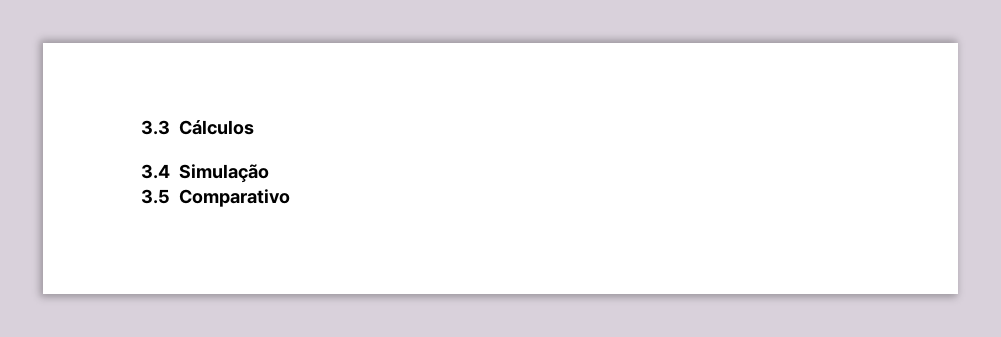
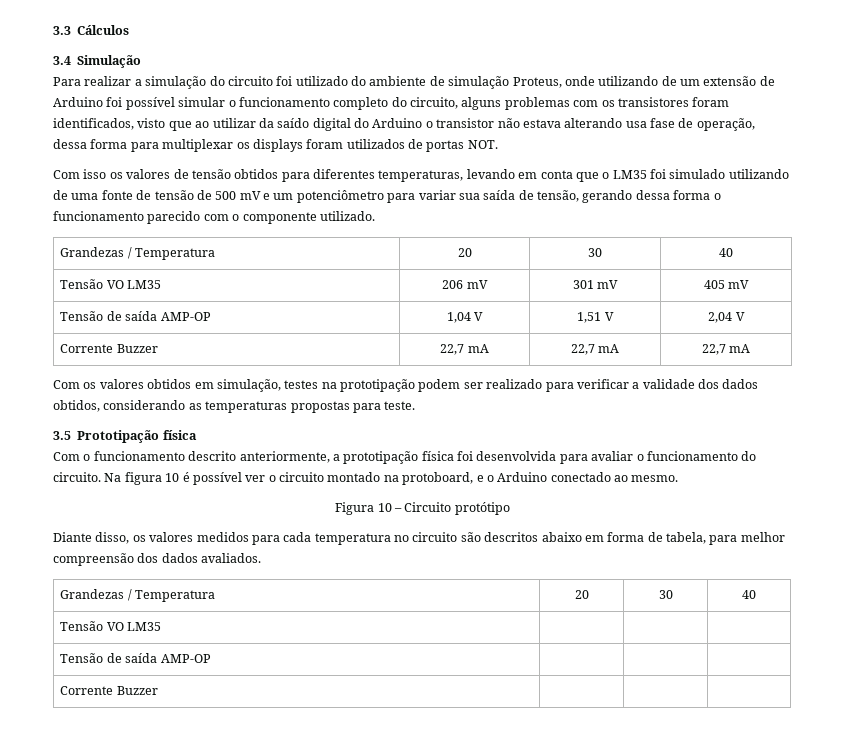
- 3.5 Comparativo
+ Para realizar a simulação do circuito foi utilizado do ambiente de simulação Proteus, onde utilizando de um extensão de Arduino foi possível simular o funcionamento completo do circuito, alguns problemas com os transistores foram identificados, visto que ao utilizar da saído digital do Arduino o transistor não estava alterando usa fase de operação, dessa forma para multiplexar os displays foram utilizados de portas NOT.
+ Com isso os valores de tensão obtidos para diferentes temperaturas, levando em conta que o LM35 foi simulado utilizando de uma fonte de tensão de 500 mV e um potenciômetro para variar sua saída de tensão, gerando dessa forma o funcionamento parecido com o componente utilizado.
+ Grandezas / Temperatura | 20 | 30 | 40
+ Tensão VO LM35 | 206 mV | 301 mV | 405 mV
+ Tensão de saída AMP-OP | 1,04 V | 1,51 V | 2,04 V
+ Corrente Buzzer | 22,7 mA | 22,7 mA | 22,7 mA
+ Com os valores obtidos em simulação, testes na prototipação podem ser realizado para verificar a validade dos dados obtidos, considerando as temperaturas propostas para teste.
+ 3.5 Prototipação física
+ Com o funcionamento descrito anteriormente, a prototipação física foi desenvolvida para avaliar o funcionamento do circuito. Na figura 10 é possível ver o circuito montado na protoboard, e o Arduino conectado ao mesmo.
+ Figura 10 – Circuito protótipo
+ Diante disso, os valores medidos para cada temperatura no circuito são descritos abaixo em forma de tabela, para melhor compreensão dos dados avaliados.
+ Grandezas / Temperatura | 20 | 30 | 40
+ Tensão VO LM35 | | |
+ Tensão de saída AMP-OP | | |
+ Corrente Buzzer | | |

